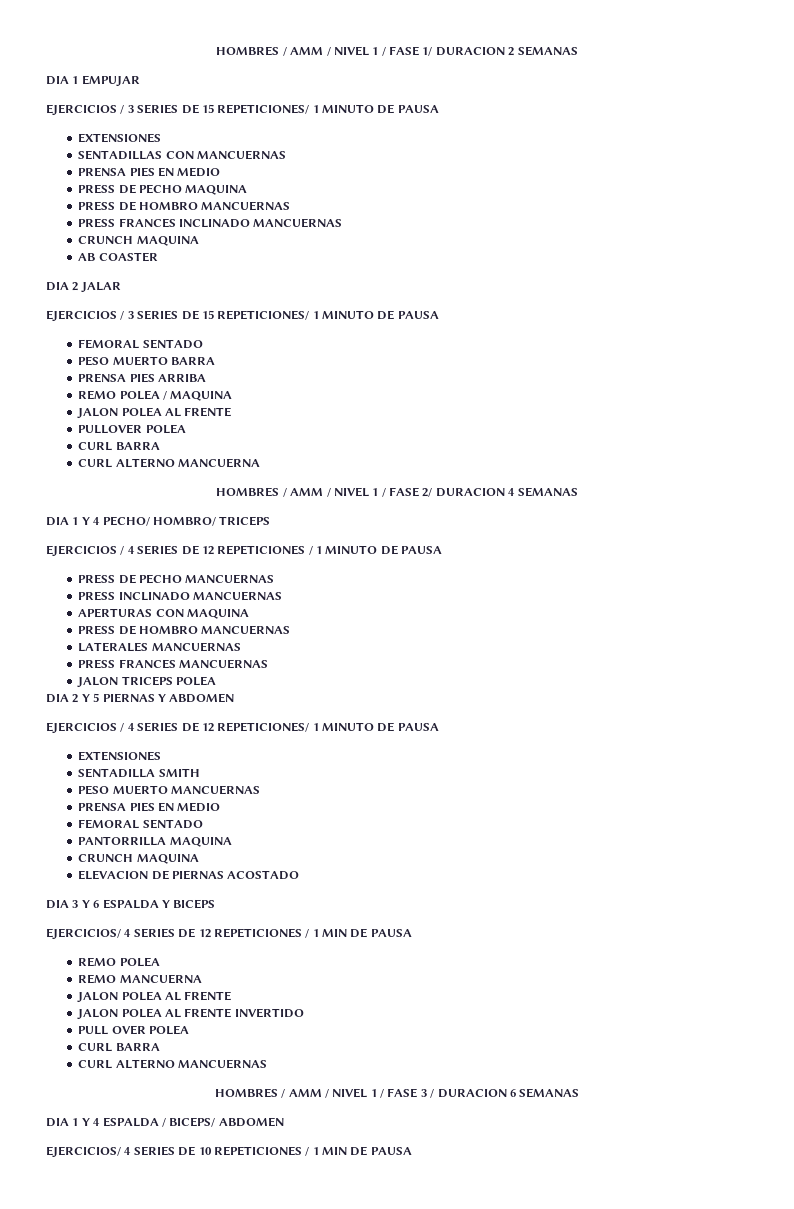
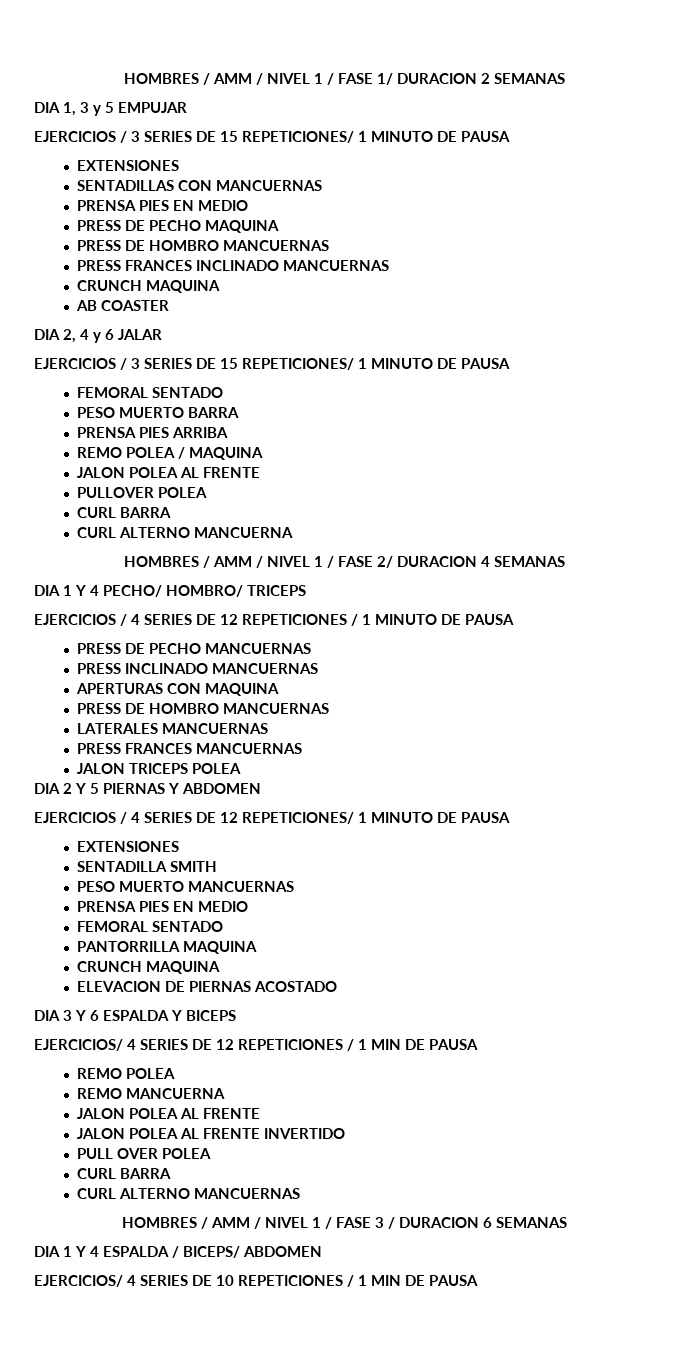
- DIA 1 EMPUJAR
+ DIA 1, 3 y 5 EMPUJAR
- DIA 2 JALAR
+ DIA 2, 4 y 6 JALAR

